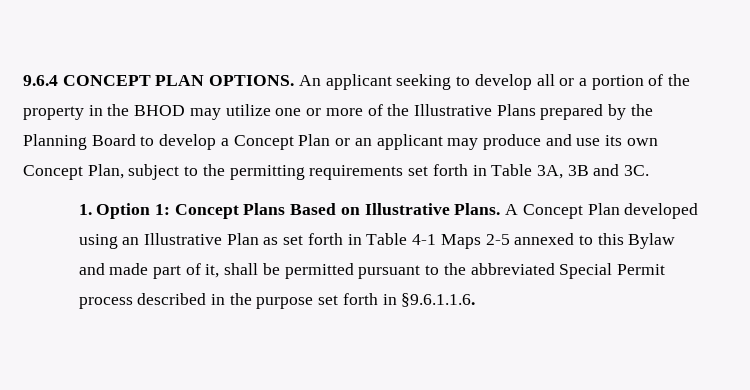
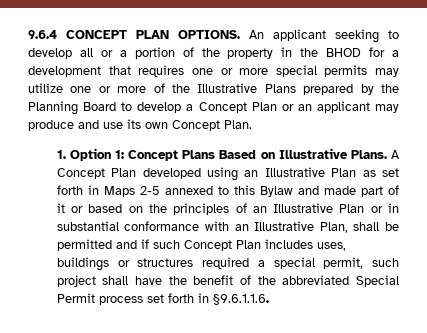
- An applicant seeking to develop all or a portion of the property in the BHOD may utilize one or more of the Illustrative Plans prepared by the Planning Board to develop a Concept Plan or an applicant may produce and use its own Concept Plan, subject to the permitting requirements set forth in Table 3A, 3B and 3C.
+ An applicant seeking to develop all or a portion of the property in the BHOD for a development that requires one or more special permits may utilize one or more of the Illustrative Plans prepared by the Planning Board to develop a Concept Plan or an applicant may produce and use its own Concept Plan.
- A Concept Plan developed using an Illustrative Plan as set forth in Table 4-1 Maps 2-5 annexed to this Bylaw and made part of it, shall be permitted pursuant to the abbreviated Special Permit process described in the purpose set forth in §9.6.1.1.6.
+ A Concept Plan developed using an Illustrative Plan as set forth in Maps 2-5 annexed to this Bylaw and made part of it or based on the principles of an Illustrative Plan or in substantial conformance with an Illustrative Plan, shall be permitted and if such Concept Plan includes uses, buildings or structures required a special permit, such project shall have the benefit of the abbreviated Special Permit process set forth in §9.6.1.1.6.

